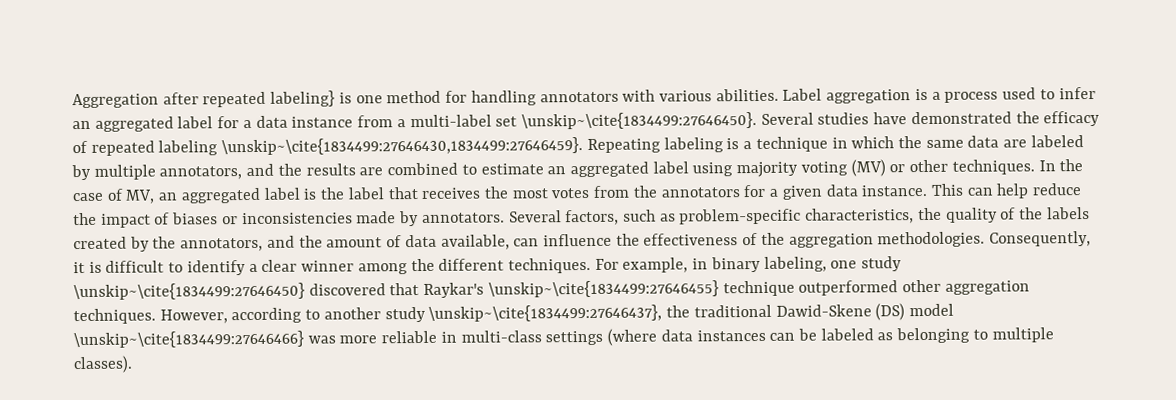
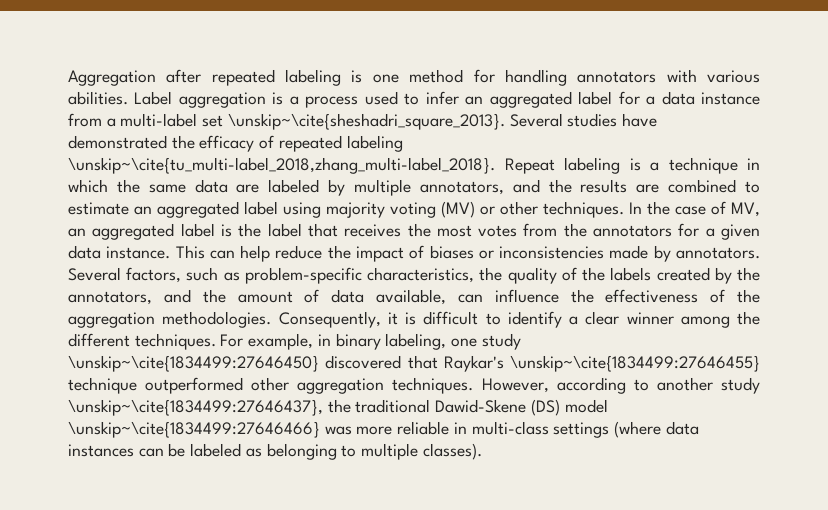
- Aggregation after repeated labeling} is one method for handling annotators with various abilities.
+ Aggregation after repeated labeling is one method for handling annotators with various abilities.
- Label aggregation is a process used to infer an aggregated label for a data instance from a multi-label set \unskip~\cite{1834499:27646450}.
+ Label aggregation is a process used to infer an aggregated label for a data instance from a multi-label set \unskip~\cite{sheshadri_square_2013}.
- Several studies have demonstrated the efficacy of repeated labeling \unskip~\cite{1834499:27646430,1834499:27646459}. Repeating labeling is a technique in which the same data are labeled by multiple annotators, and the results are combined to estimate an aggregated label using majority voting (MV) or other techniques.
+ Several studies have demonstrated the efficacy of repeated labeling \unskip~\cite{tu_multi-label_2018,zhang_multi-label_2018}. Repeat labeling is a technique in which the same data are labeled by multiple annotators, and the results are combined to estimate an aggregated label using majority voting (MV) or other techniques.

